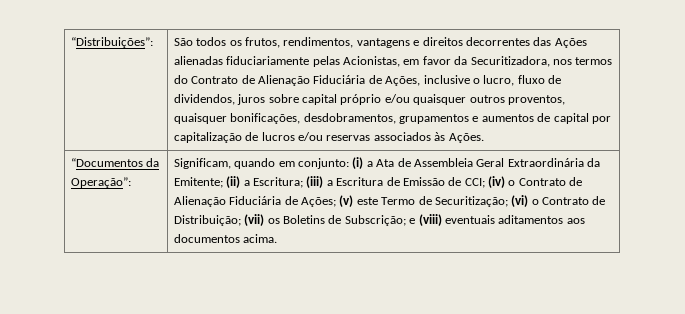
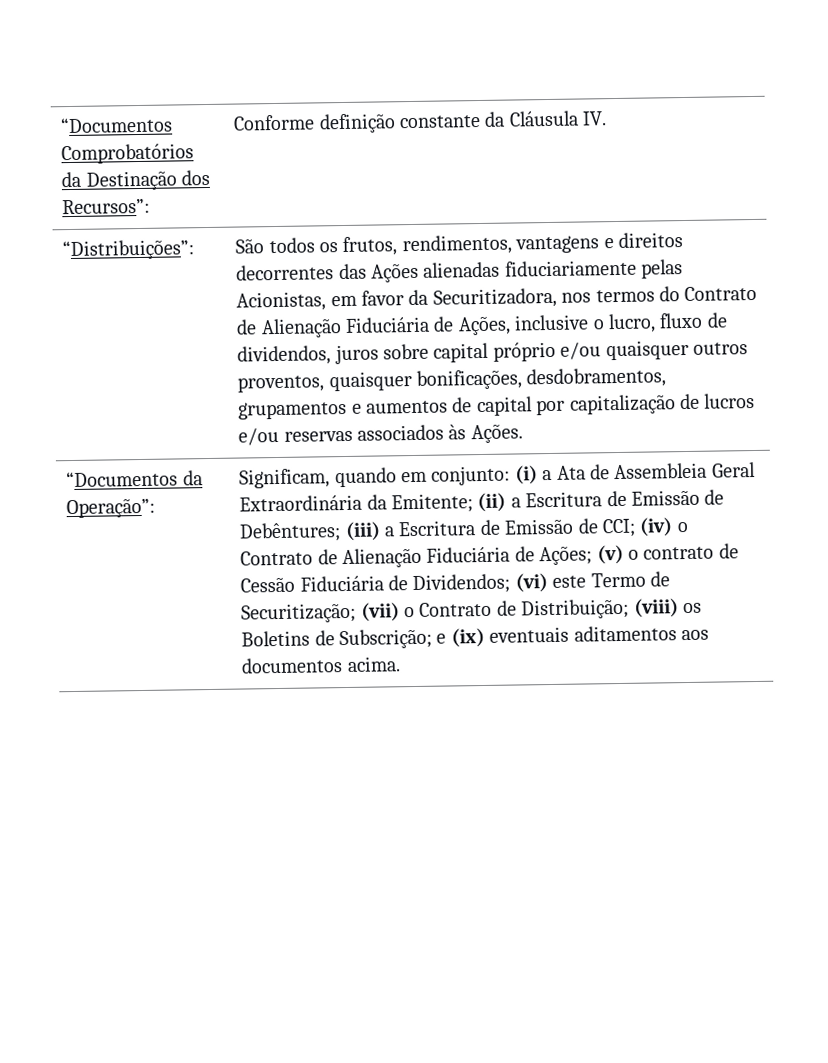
+ “Documentos Comprobatórios da Destinação dos Recursos”: | Conforme definição constante da Cláusula IV.
- Significam, quando em conjunto: (i) a Ata de Assembleia Geral Extraordinária da Emitente; (ii) a Escritura; (iii) a Escritura de Emissão de CCI; (iv) o Contrato de Alienação Fiduciária de Ações; (v) este Termo de Securitização; (vi) o Contrato de Distribuição; (vii) os Boletins de Subscrição; e (viii) eventuais aditamentos aos documentos acima.
+ Significam, quando em conjunto: (i) a Ata de Assembleia Geral Extraordinária da Emitente; (ii) a Escritura de Emissão de Debêntures; (iii) a Escritura de Emissão de CCI; (iv) o Contrato de Alienação Fiduciária de Ações; (v) o contrato de Cessão Fiduciária de Dividendos; (vi) este Termo de Securitização; (vii) o Contrato de Distribuição; (viii) os Boletins de Subscrição; e (ix) eventuais aditamentos aos documentos acima.

